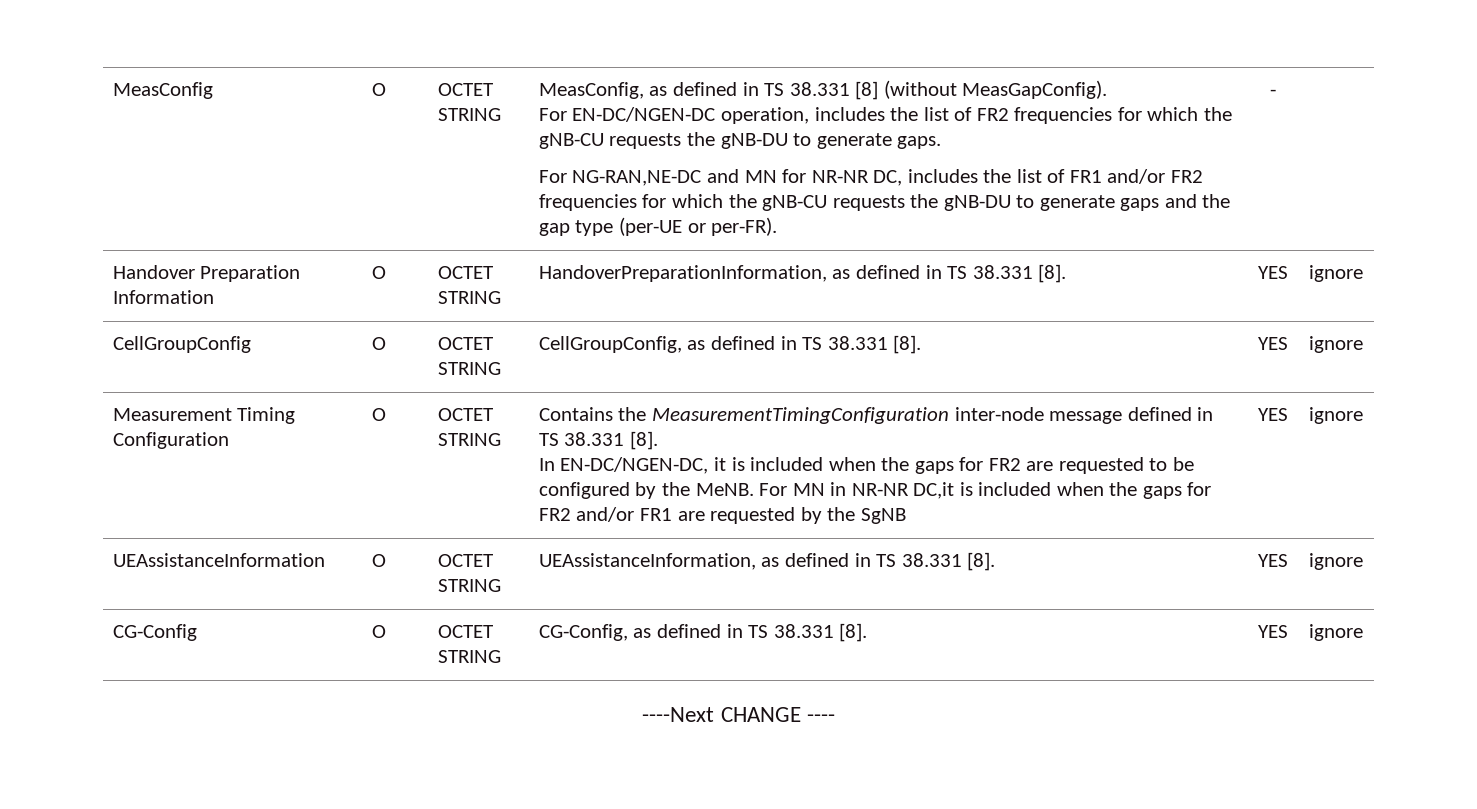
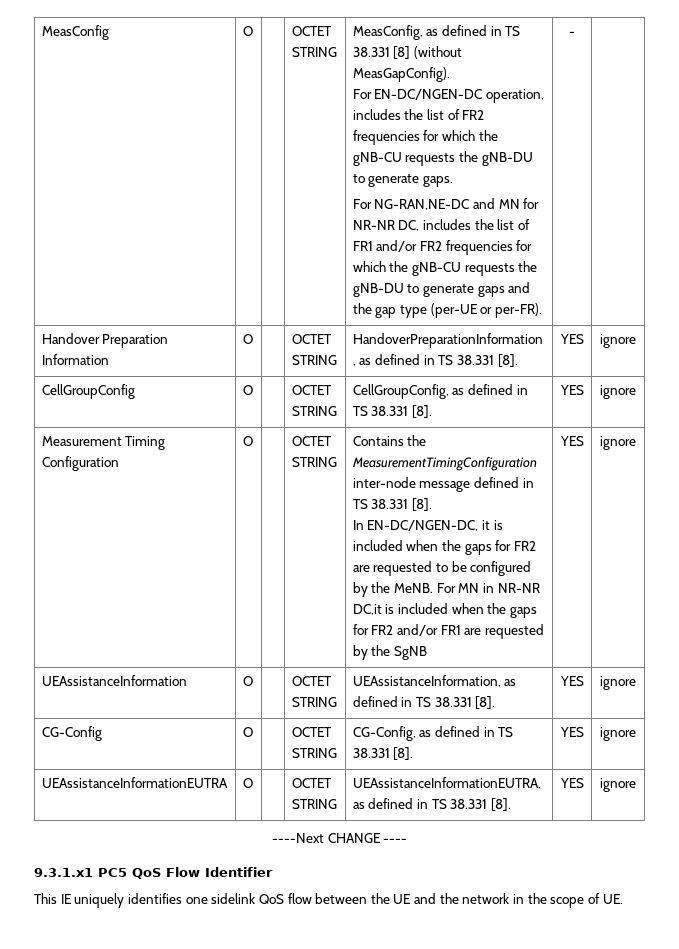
+ UEAssistanceInformationEUTRA | O | | OCTET STRING | UEAssistanceInformationEUTRA, as defined in TS 38.331 [8]. | YES | ignore
  ----Next CHANGE ----
+ 9.3.1.x1 PC5 QoS Flow Identifier
+ This IE uniquely identifies one sidelink QoS flow between the UE and the network in the scope of UE.

